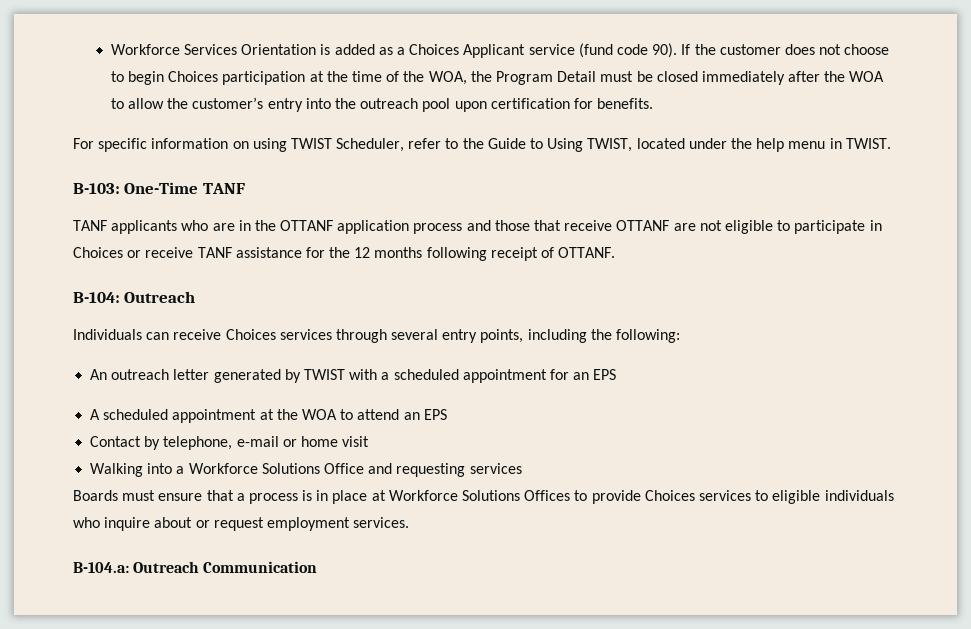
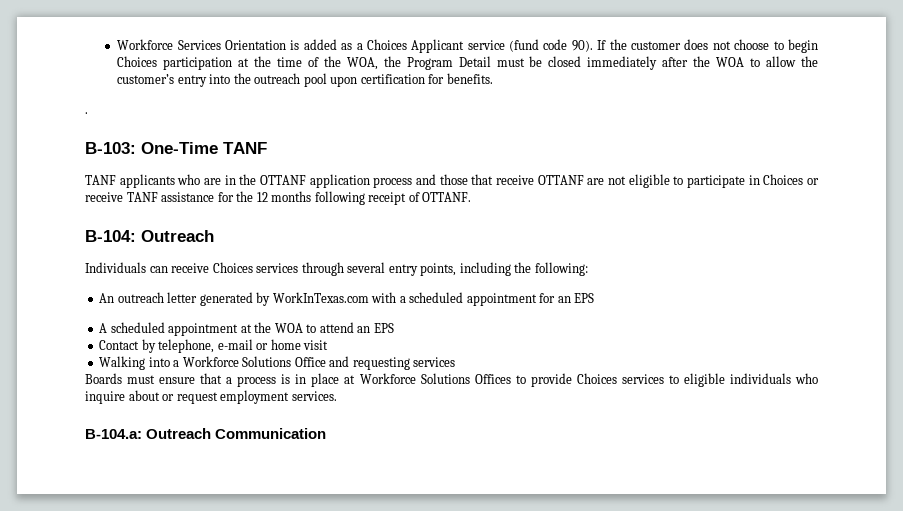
- For specific information on using TWIST Scheduler, refer to the Guide to Using TWIST, located under the help menu in TWIST.
+ .
- An outreach letter generated by TWIST with a scheduled appointment for an EPS
+ An outreach letter generated by WorkInTexas.com with a scheduled appointment for an EPS

